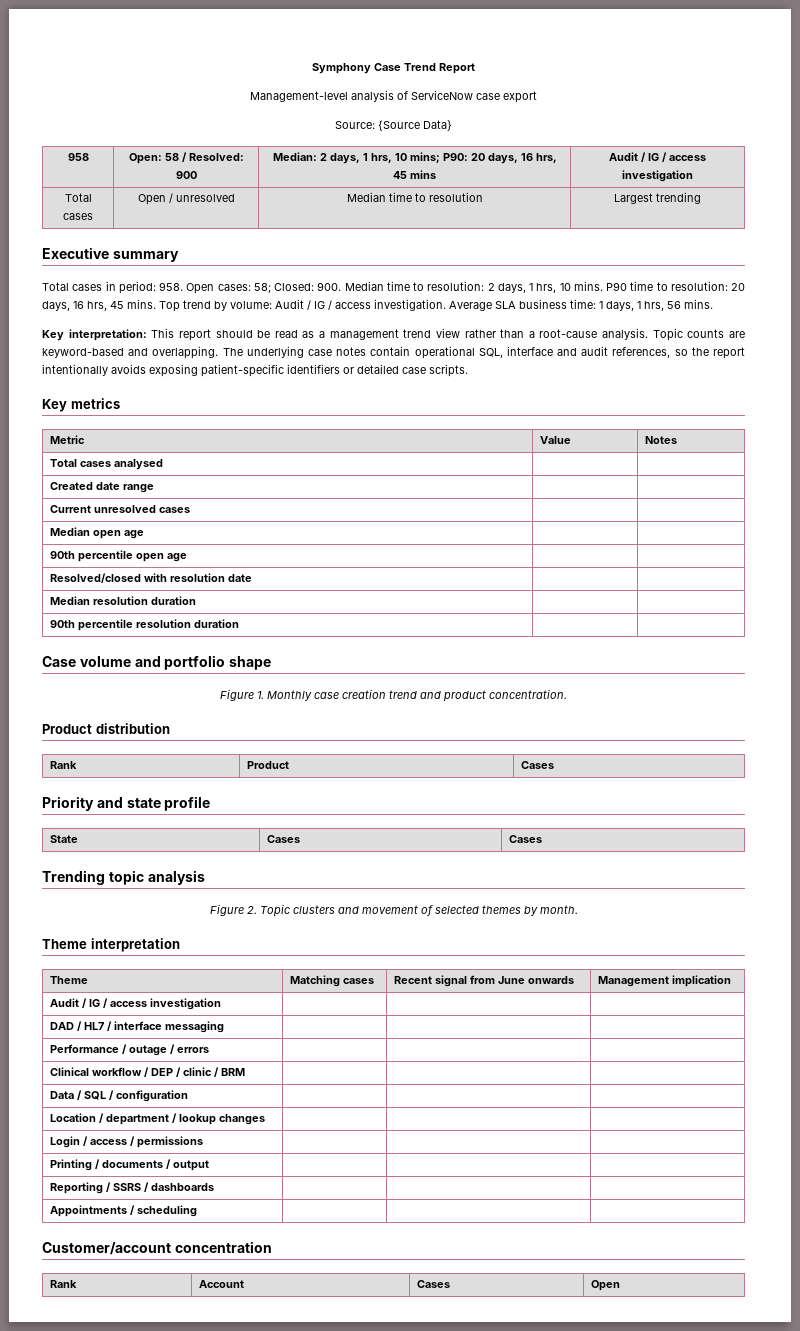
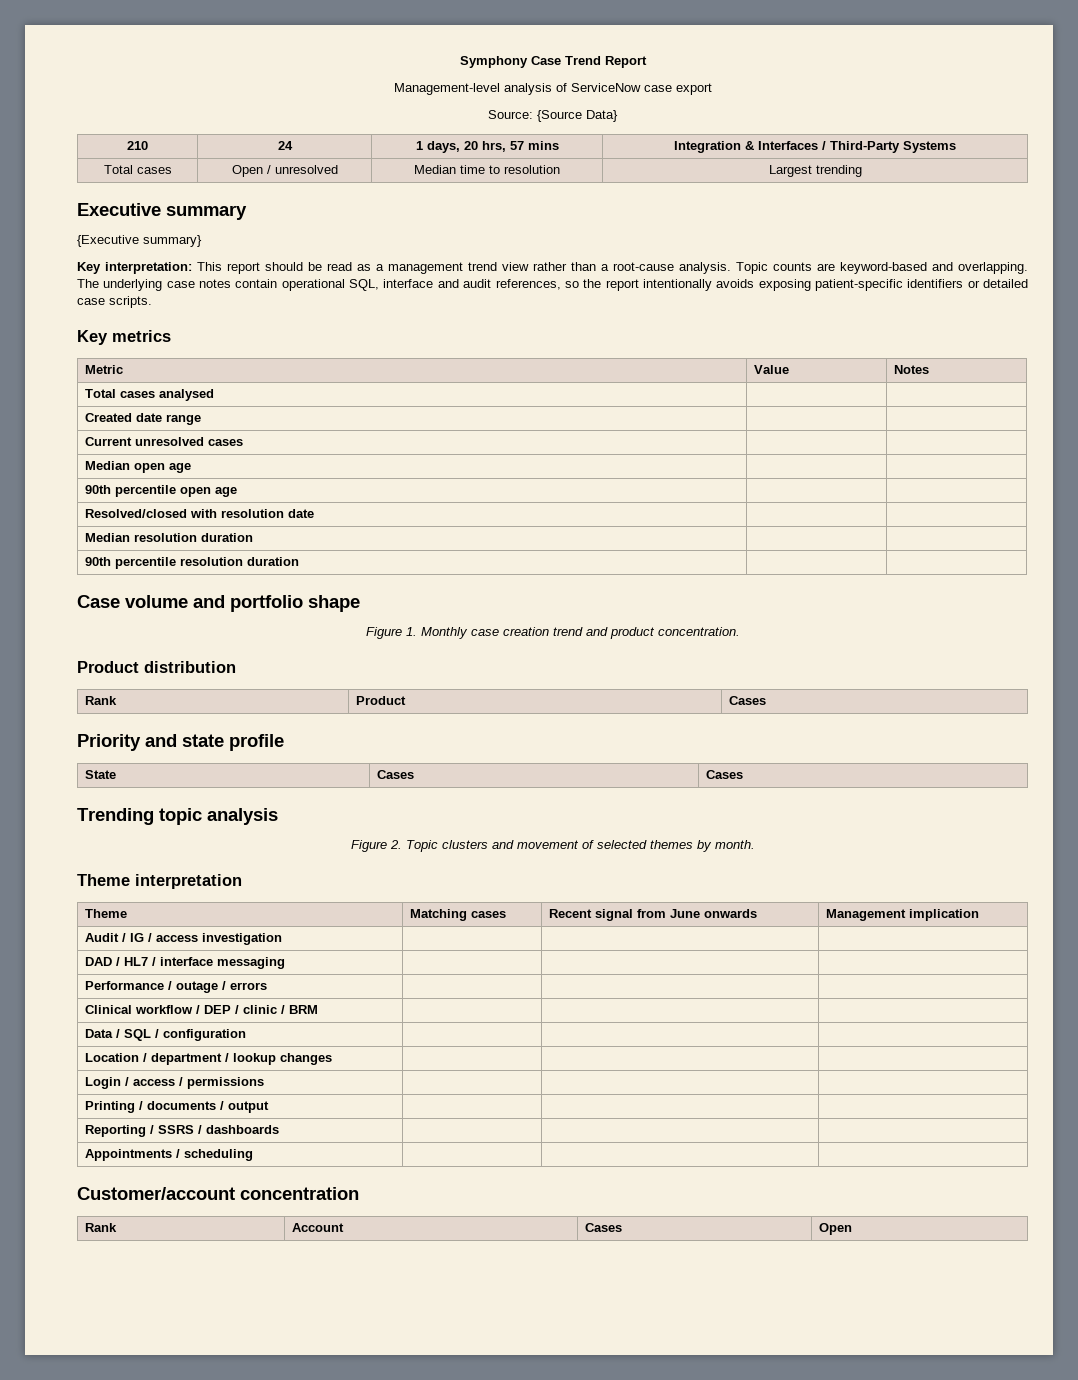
- 958 | Open: 58 / Resolved: 900 | Median: 2 days, 1 hrs, 10 mins; P90: 20 days, 16 hrs, 45 mins | Audit / IG / access investigation
+ 210 | 24 | 1 days, 20 hrs, 57 mins | Integration & Interfaces / Third-Party Systems
- Total cases in period: 958. Open cases: 58; Closed: 900. Median time to resolution: 2 days, 1 hrs, 10 mins. P90 time to resolution: 20 days, 16 hrs, 45 mins. Top trend by volume: Audit / IG / access investigation. Average SLA business time: 1 days, 1 hrs, 56 mins.
+ {Executive summary}

